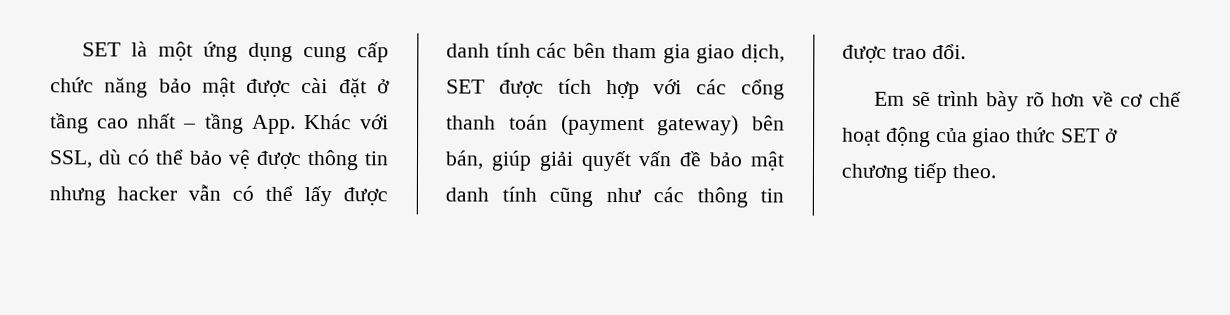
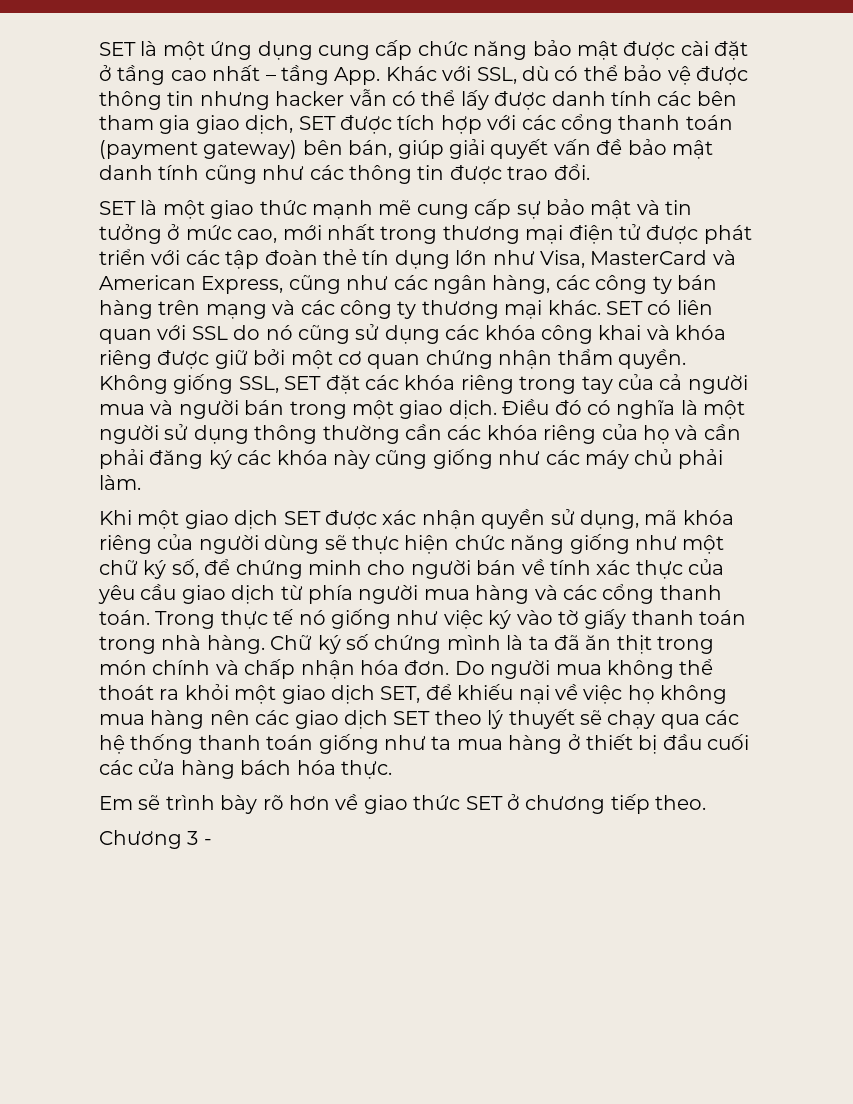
+ SET là một giao thức mạnh mẽ cung cấp sự bảo mật và tin tưởng ở mức cao, mới nhất trong thương mại điện tử được phát triển với các tập đoàn thẻ tín dụng lớn như Visa, MasterCard và American Express, cũng như các ngân hàng, các công ty bán hàng trên mạng và các công ty thương mại khác. SET có liên quan với SSL do nó cũng sử dụng các khóa công khai và khóa riêng được giữ bởi một cơ quan chứng nhận thẩm quyền. Không giống SSL, SET đặt các khóa riêng trong tay của cả người mua và người bán trong một giao dịch. Điều đó có nghĩa là một người sử dụng thông thường cần các khóa riêng của họ và cần phải đăng ký các khóa này cũng giống như các máy chủ phải làm.
+ Khi một giao dịch SET được xác nhận quyền sử dụng, mã khóa riêng của người dùng sẽ thực hiện chức năng giống như một chữ ký số, để chứng minh cho người bán về tính xác thực của yêu cầu giao dịch từ phía người mua hàng và các cổng thanh toán. Trong thực tế nó giống như việc ký vào tờ giấy thanh toán trong nhà hàng. Chữ ký số chứng mình là ta đã ăn thịt trong món chính và chấp nhận hóa đơn. Do người mua không thể thoát ra khỏi một giao dịch SET, để khiếu nại về việc họ không mua hàng nên các giao dịch SET theo lý thuyết sẽ chạy qua các hệ thống thanh toán giống như ta mua hàng ở thiết bị đầu cuối các cửa hàng bách hóa thực.
- Em sẽ trình bày rõ hơn về cơ chế hoạt động của giao thức SET ở chương tiếp theo.
+ Em sẽ trình bày rõ hơn về giao thức SET ở chương tiếp theo.
+ Chương 3 -

